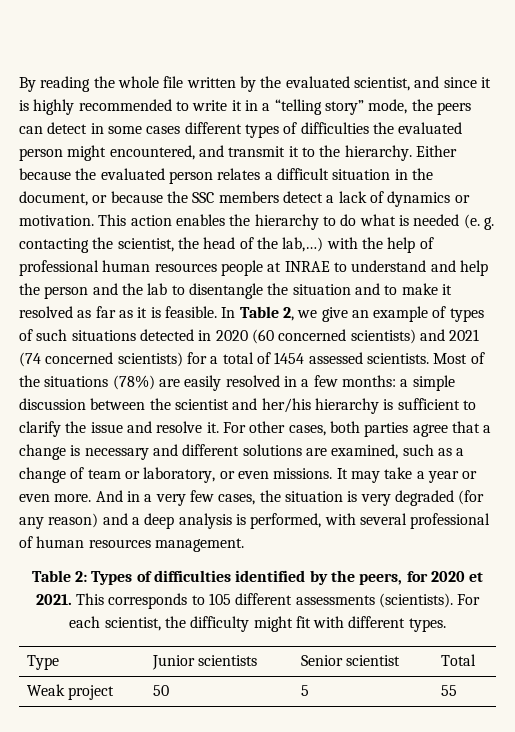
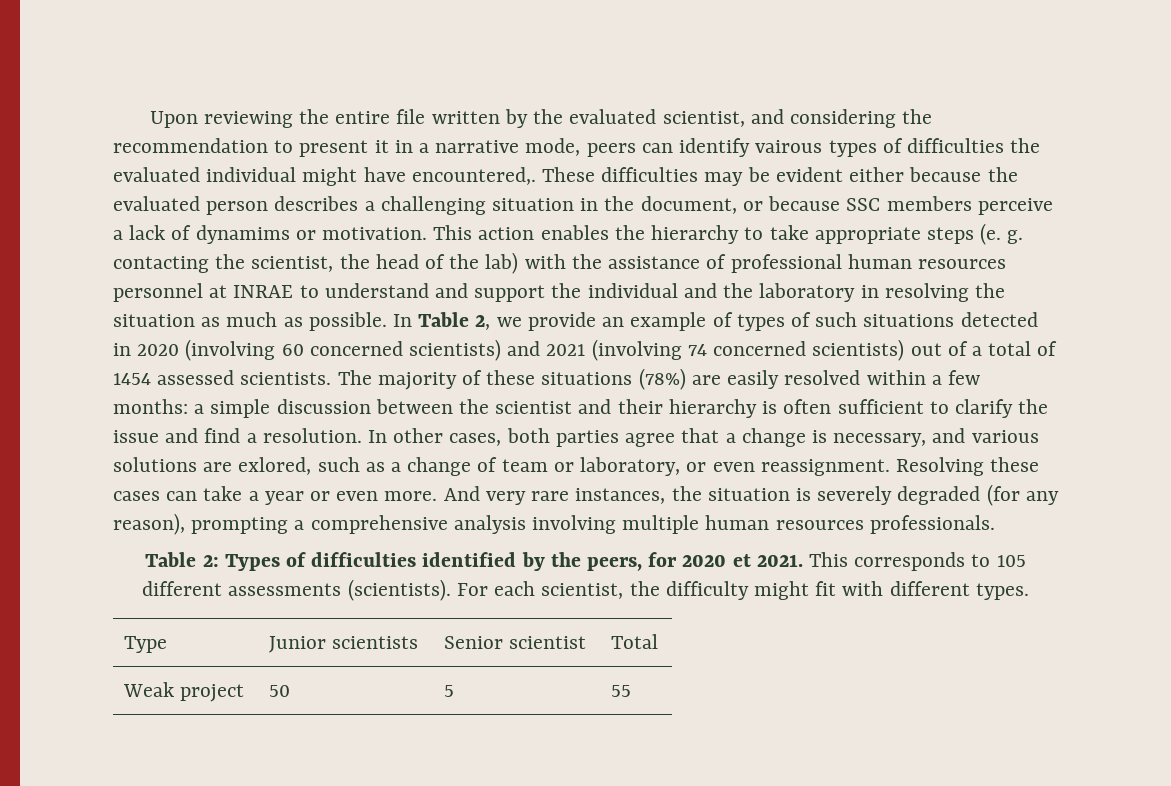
- By reading the whole file written by the evaluated scientist, and since it is highly recommended to write it in a “telling story” mode, the peers can detect in some cases different types of difficulties the evaluated person might encountered, and transmit it to the hierarchy. Either because the evaluated person relates a difficult situation in the document, or because the SSC members detect a lack of dynamics or motivation.
+ Upon reviewing the entire file written by the evaluated scientist, and considering the recommendation to present it in a narrative mode, peers can identify vairous types of difficulties the evaluated individual might have encountered,. These difficulties may be evident either because the evaluated person describes a challenging situation in the document, or because SSC members perceive a lack of dynamims or motivation.
- This action enables the hierarchy to do what is needed (e. g. contacting the scientist, the head of the lab,…) with the help of professional human resources people at INRAE to understand and help the person and the lab to disentangle the situation and to make it resolved as far as it is feasible.
+ This action enables the hierarchy to take appropriate steps (e. g. contacting the scientist, the head of the lab) with the assistance of professional human resources personnel at INRAE to understand and support the individual and the laboratory in resolving the situation as much as possible.
- In Table 2, we give an example of types of such situations detected in 2020 (60 concerned scientists) and 2021 (74 concerned scientists) for a total of 1454 assessed scientists.
+ In Table 2, we provide an example of types of such situations detected in 2020 (involving 60 concerned scientists) and 2021 (involving 74 concerned scientists) out of a total of 1454 assessed scientists.
- Most of the situations (78%) are easily resolved in a few months: a simple discussion between the scientist and her/his hierarchy is sufficient to clarify the issue and resolve it. For other cases, both parties agree that a change is necessary and different solutions are examined, such as a change of team or laboratory, or even missions. It may take a year or even more.
+ The majority of these situations (78%) are easily resolved within a few months: a simple discussion between the scientist and their hierarchy is often sufficient to clarify the issue and find a resolution. In other cases, both parties agree that a change is necessary, and various solutions are exlored, such as a change of team or laboratory, or even reassignment. Resolving these cases can take a year or even more.
- And in a very few cases, the situation is very degraded (for any reason) and a deep analysis is performed, with several professional of human resources management.
+ And very rare instances, the situation is severely degraded (for any reason), prompting a comprehensive analysis involving multiple human resources professionals.

